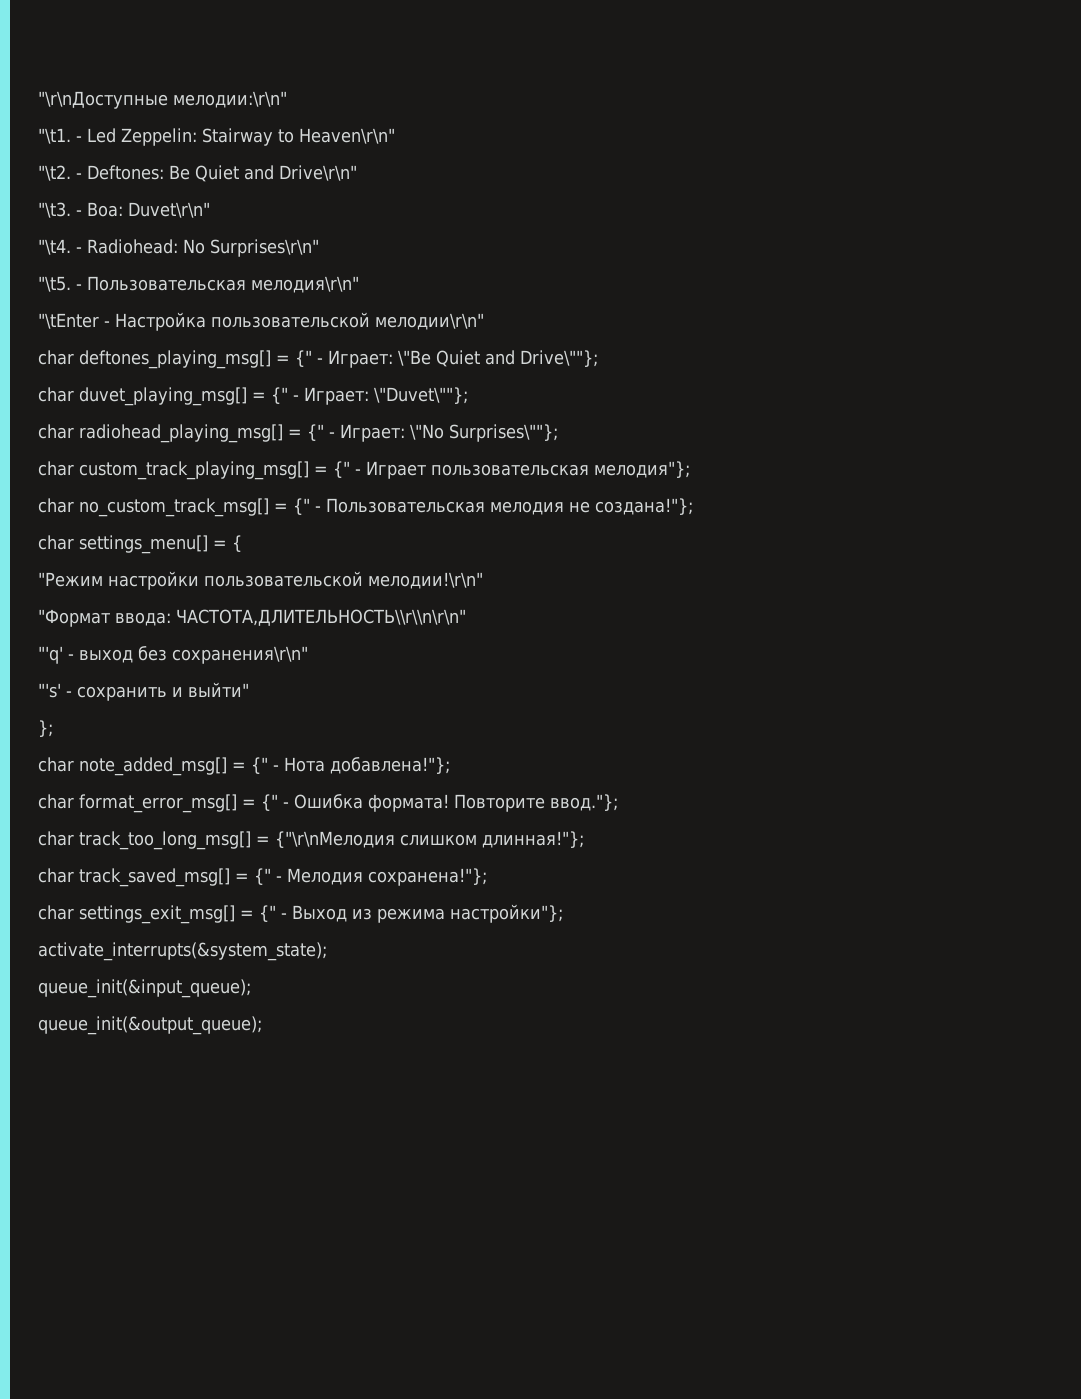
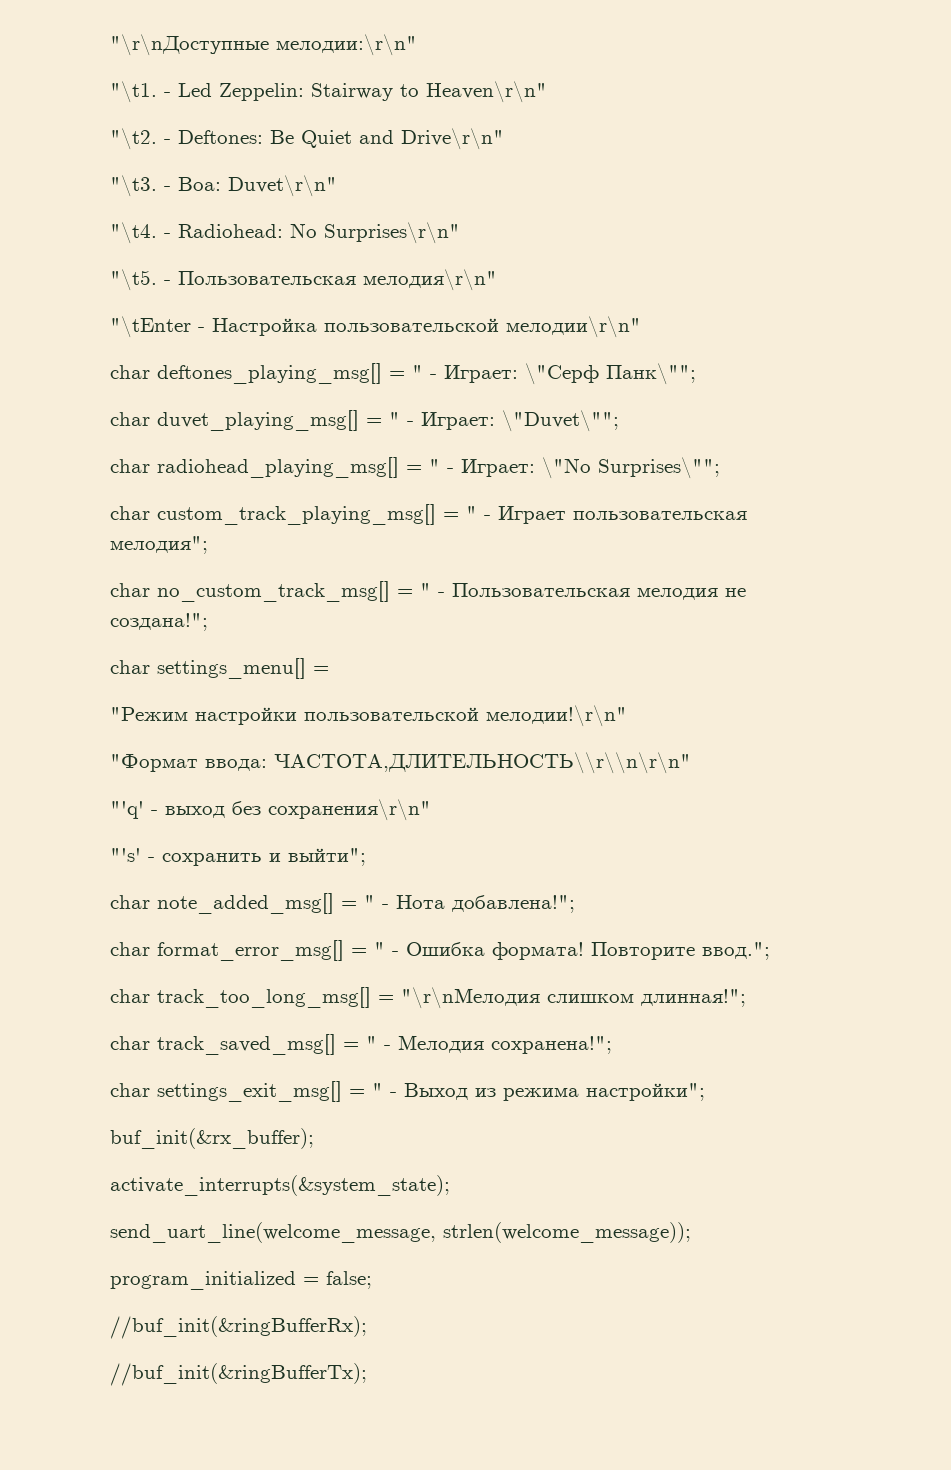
- char deftones_playing_msg[] = {" - Играет: \"Be Quiet and Drive\""};
+ char deftones_playing_msg[] = " - Играет: \"Серф Панк\"";
- char duvet_playing_msg[] = {" - Играет: \"Duvet\""};
+ char duvet_playing_msg[] = " - Играет: \"Duvet\"";
- char radiohead_playing_msg[] = {" - Играет: \"No Surprises\""};
+ char radiohead_playing_msg[] = " - Играет: \"No Surprises\"";
- char custom_track_playing_msg[] = {" - Играет пользовательская мелодия"};
+ char custom_track_playing_msg[] = " - Играет пользовательская мелодия";
- char no_custom_track_msg[] = {" - Пользовательская мелодия не создана!"};
+ char no_custom_track_msg[] = " - Пользовательская мелодия не создана!";
- char settings_menu[] = {
+ char settings_menu[] =
- "'s' - сохранить и выйти"
- };
+ "'s' - сохранить и выйти";
- char note_added_msg[] = {" - Нота добавлена!"};
+ char note_added_msg[] = " - Нота добавлена!";
- char format_error_msg[] = {" - Ошибка формата!
+ char format_error_msg[] = " - Ошибка формата!
- Повторите ввод."};
+ Повторите ввод.";
- char track_too_long_msg[] = {"\r\nМелодия слишком длинная!"};
+ char track_too_long_msg[] = "\r\nМелодия слишком длинная!";
- char track_saved_msg[] = {" - Мелодия сохранена!"};
+ char track_saved_msg[] = " - Мелодия сохранена!";
- char settings_exit_msg[] = {" - Выход из режима настройки"};
+ char settings_exit_msg[] = " - Выход из режима настройки";
+ buf_init(&rx_buffer);
- queue_init(&input_queue);
- queue_init(&output_queue);
+ send_uart_line(welcome_message, strlen(welcome_message));
+ program_initialized = false;
+ //buf_init(&ringBufferRx);
+ //buf_init(&ringBufferTx);

